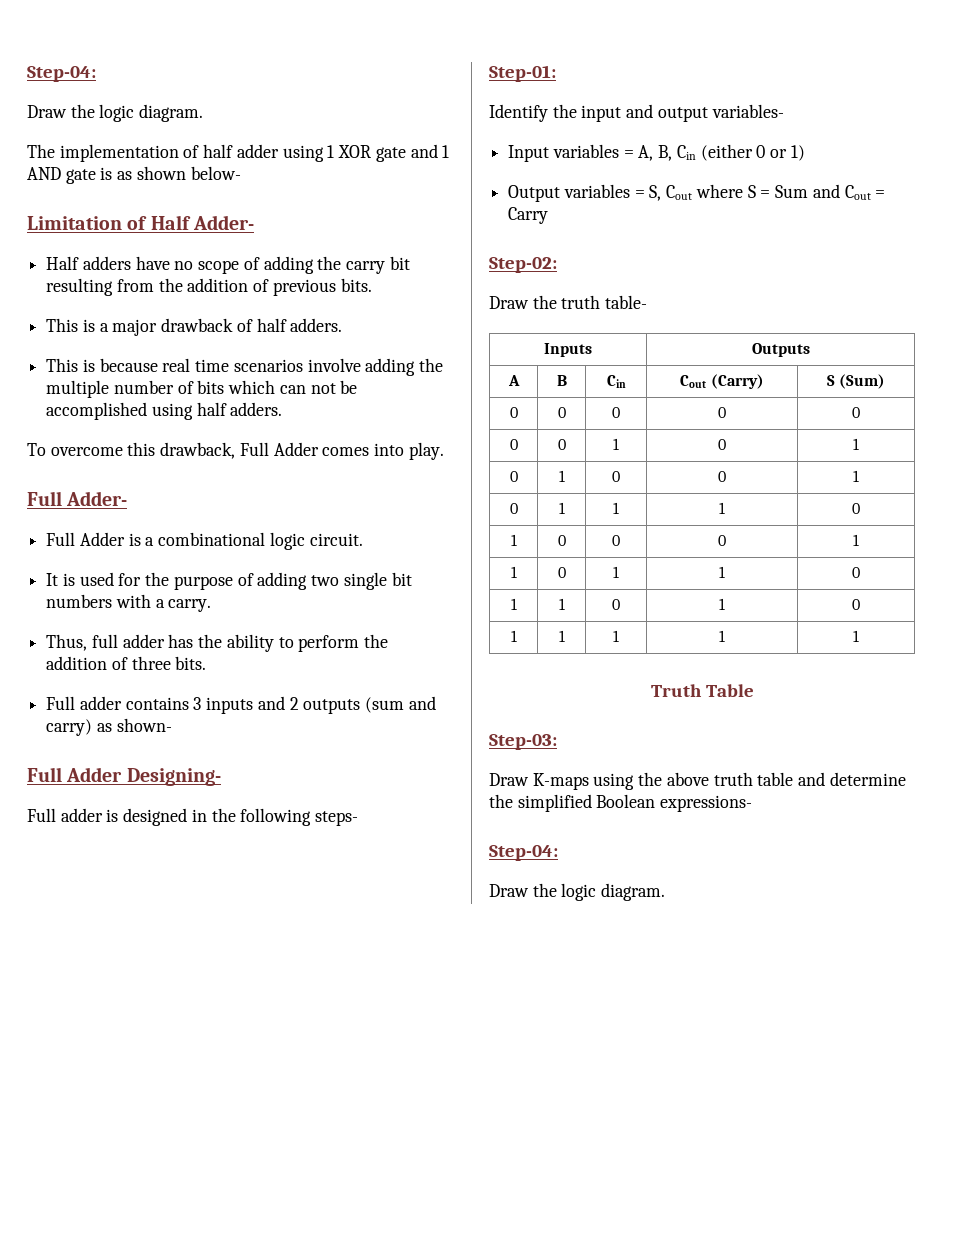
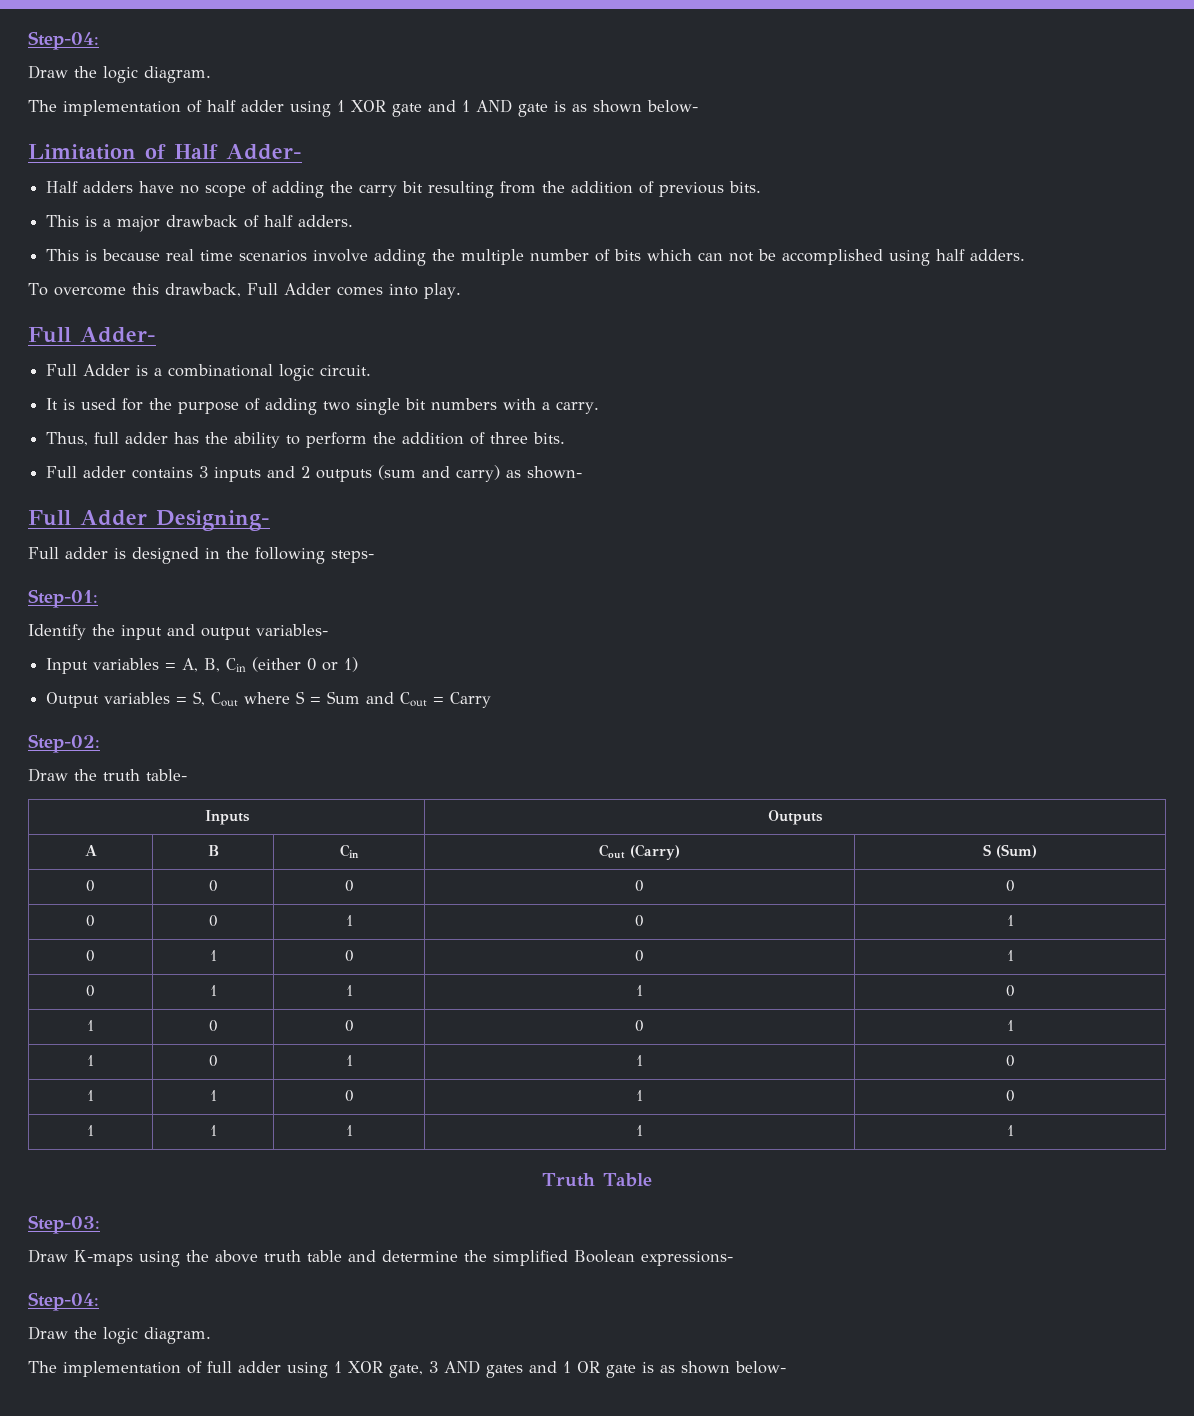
+ The implementation of full adder using 1 XOR gate, 3 AND gates and 1 OR gate is as shown below-

